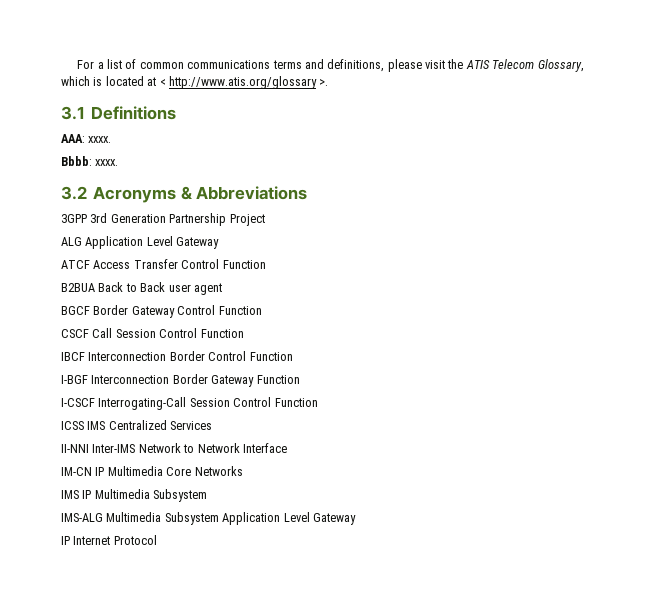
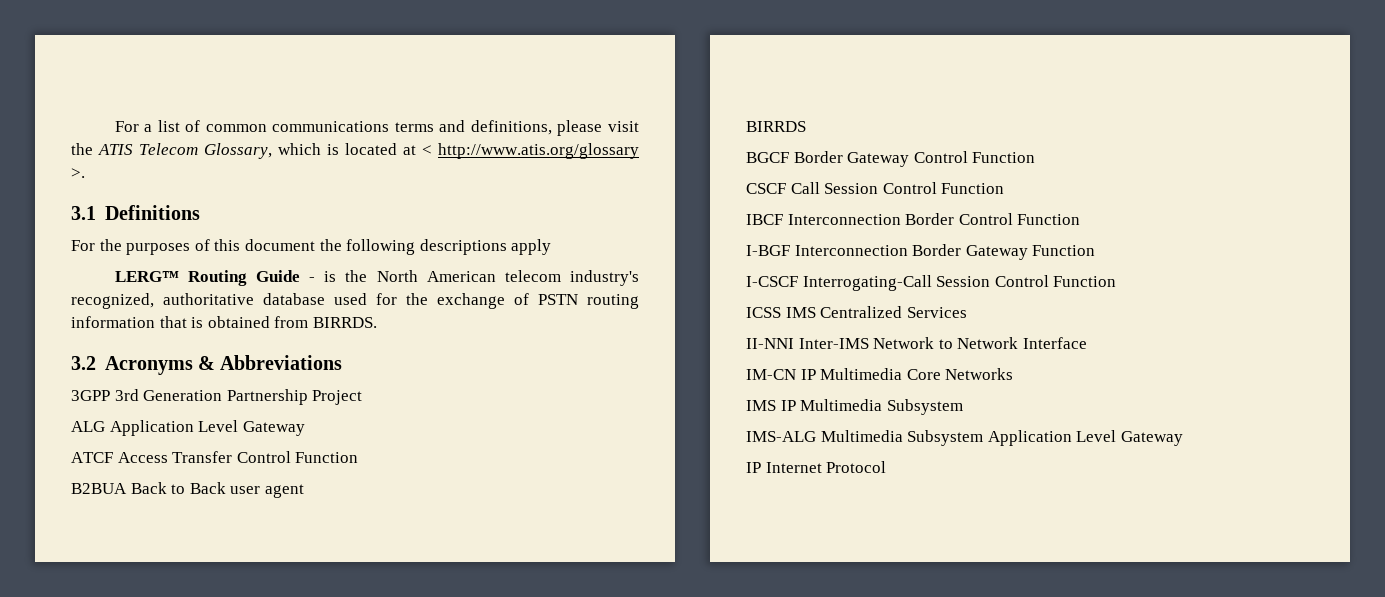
- AAA: xxxx.
- Bbbb: xxxx.
+ For the purposes of this document the following descriptions apply
+ LERG™ Routing Guide - is the North American telecom industry's recognized, authoritative database used for the exchange of PSTN routing information that is obtained from BIRRDS.
+ BIRRDS

